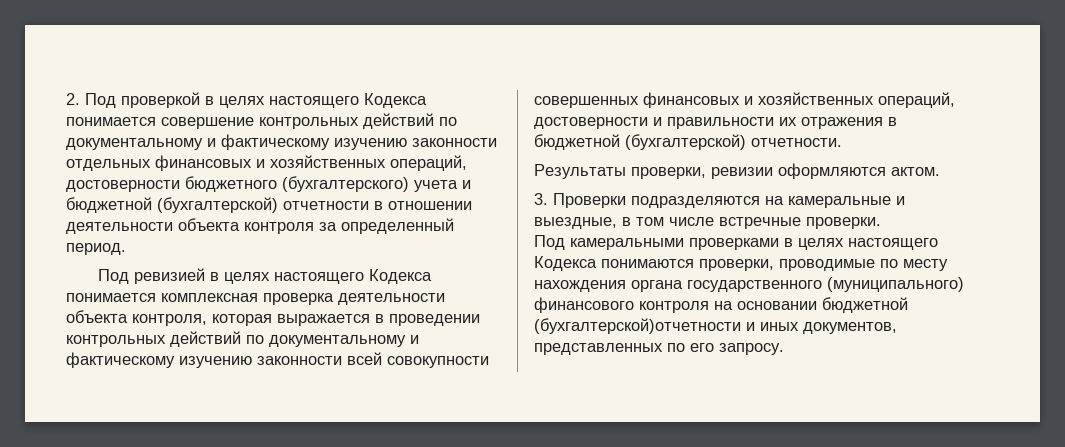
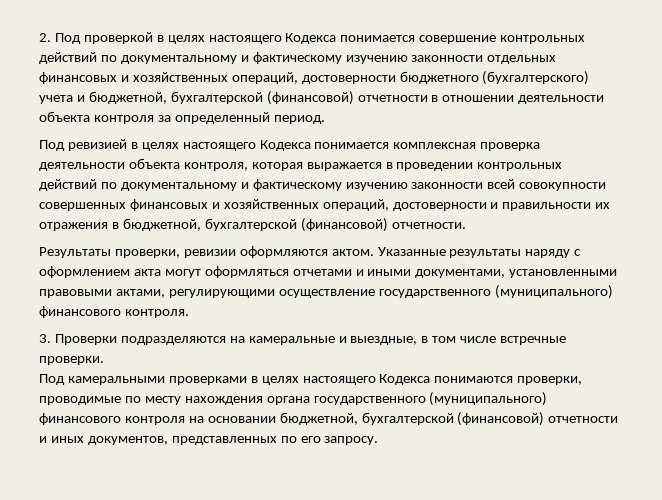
- 2. Под проверкой в целях настоящего Кодекса понимается совершение контрольных действий по документальному и фактическому изучению законности отдельных финансовых и хозяйственных операций, достоверности бюджетного (бухгалтерского) учета и бюджетной (бухгалтерской) отчетности в отношении деятельности объекта контроля за определенный период.
+ 2. Под проверкой в целях настоящего Кодекса понимается совершение контрольных действий по документальному и фактическому изучению законности отдельных финансовых и хозяйственных операций, достоверности бюджетного (бухгалтерского) учета и бюджетной, бухгалтерской (финансовой) отчетности в отношении деятельности объекта контроля за определенный период.
- Под ревизией в целях настоящего Кодекса понимается комплексная проверка деятельности объекта контроля, которая выражается в проведении контрольных действий по документальному и фактическому изучению законности всей совокупности совершенных финансовых и хозяйственных операций, достоверности и правильности их отражения в бюджетной (бухгалтерской) отчетности.
+ Под ревизией в целях настоящего Кодекса понимается комплексная проверка деятельности объекта контроля, которая выражается в проведении контрольных действий по документальному и фактическому изучению законности всей совокупности совершенных финансовых и хозяйственных операций, достоверности и правильности их отражения в бюджетной, бухгалтерской (финансовой) отчетности.
+ Указанные результаты наряду с оформлением акта могут оформляться отчетами и иными документами, установленными правовыми актами, регулирующими осуществление государственного (муниципального) финансового контроля.
- Под камеральными проверками в целях настоящего Кодекса понимаются проверки, проводимые по месту нахождения органа государственного (муниципального) финансового контроля на основании бюджетной (бухгалтерской)отчетности и иных документов, представленных по его запросу.
+ Под камеральными проверками в целях настоящего Кодекса понимаются проверки, проводимые по месту нахождения органа государственного (муниципального) финансового контроля на основании бюджетной, бухгалтерской (финансовой) отчетности и иных документов, представленных по его запросу.

